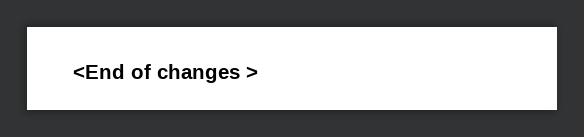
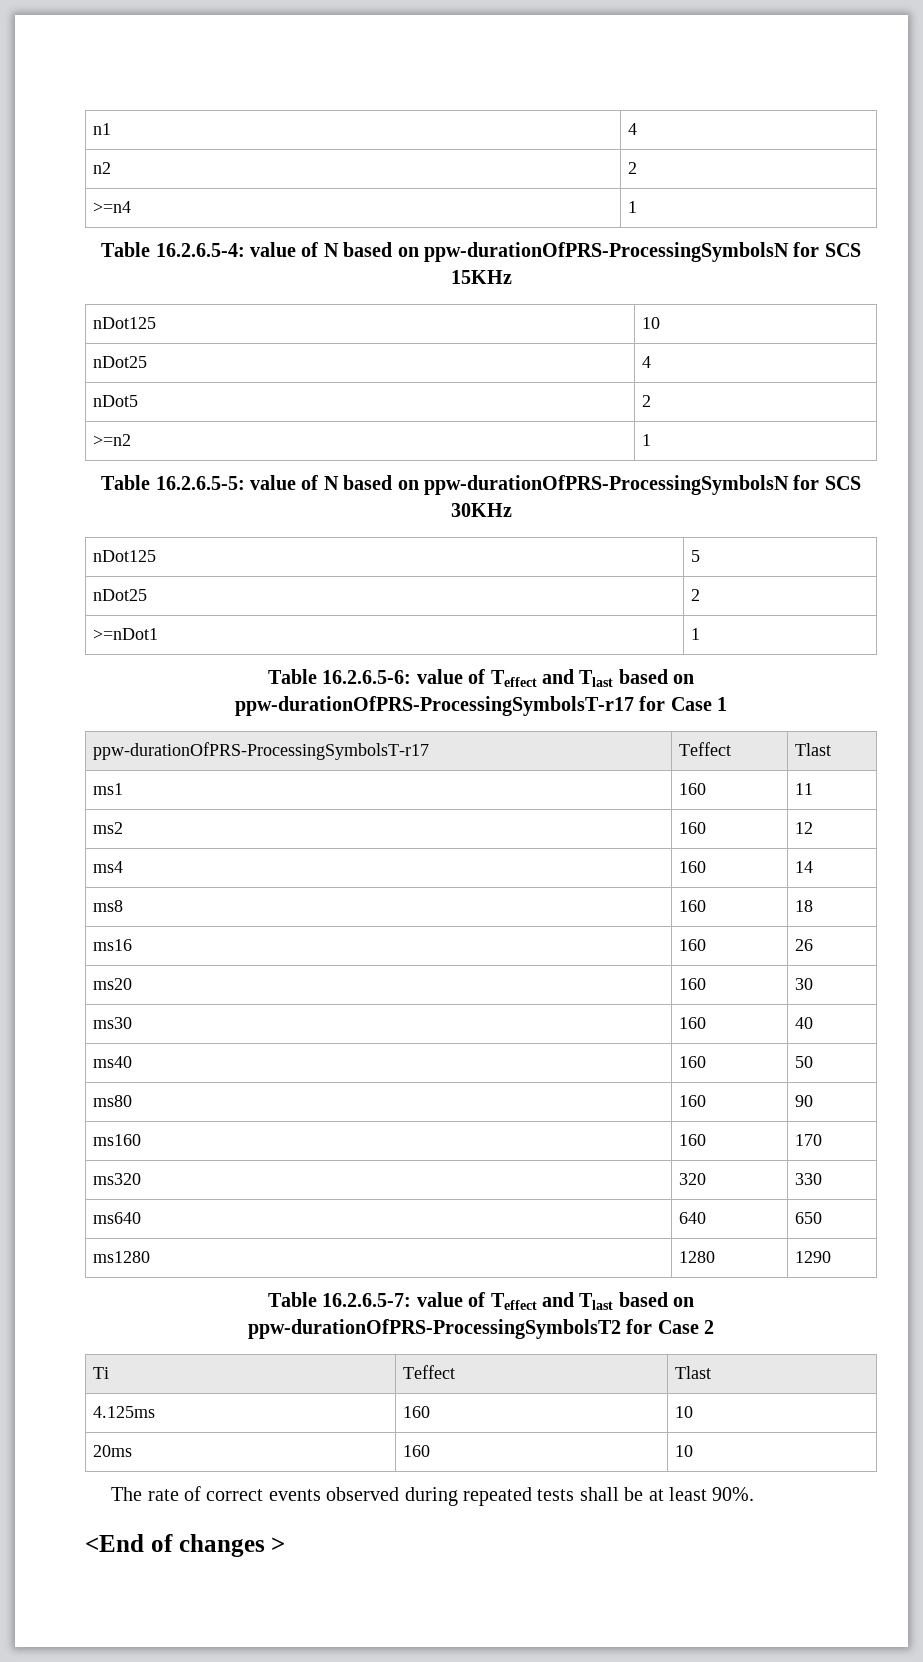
+ n1 | 4
+ n2 | 2
+ >=n4 | 1
+ Table 16.2.6.5-4: value of N based on ppw-durationOfPRS-ProcessingSymbolsN for SCS 15KHz
+ nDot125 | 10
+ nDot25 | 4
+ nDot5 | 2
+ >=n2 | 1
+ Table 16.2.6.5-5: value of N based on ppw-durationOfPRS-ProcessingSymbolsN for SCS 30KHz
+ nDot125 | 5
+ nDot25 | 2
+ >=nDot1 | 1
+ Table 16.2.6.5-6: value of Teffect and Tlast based on ppw-durationOfPRS-ProcessingSymbolsT-r17 for Case 1
+ ppw-durationOfPRS-ProcessingSymbolsT-r17 | Teffect | Tlast
+ ms1 | 160 | 11
+ ms2 | 160 | 12
+ ms4 | 160 | 14
+ ms8 | 160 | 18
+ ms16 | 160 | 26
+ ms20 | 160 | 30
+ ms30 | 160 | 40
+ ms40 | 160 | 50
+ ms80 | 160 | 90
+ ms160 | 160 | 170
+ ms320 | 320 | 330
+ ms640 | 640 | 650
+ ms1280 | 1280 | 1290
+ Table 16.2.6.5-7: value of Teffect and Tlast based on ppw-durationOfPRS-ProcessingSymbolsT2 for Case 2
+ Ti | Teffect | Tlast
+ 4.125ms | 160 | 10
+ 20ms | 160 | 10
+ The rate of correct events observed during repeated tests shall be at least 90%.

